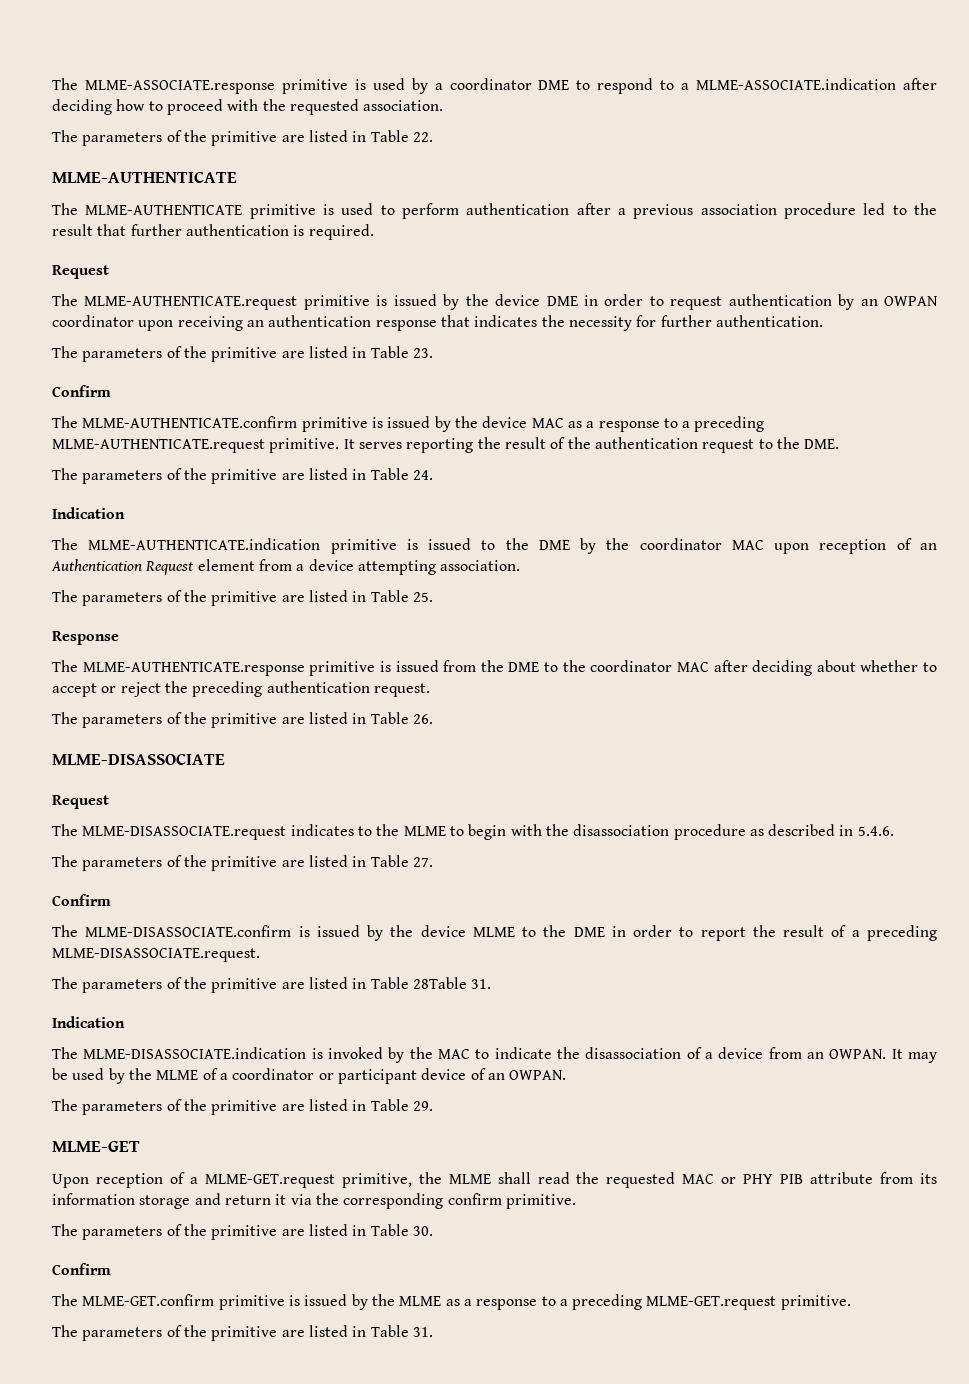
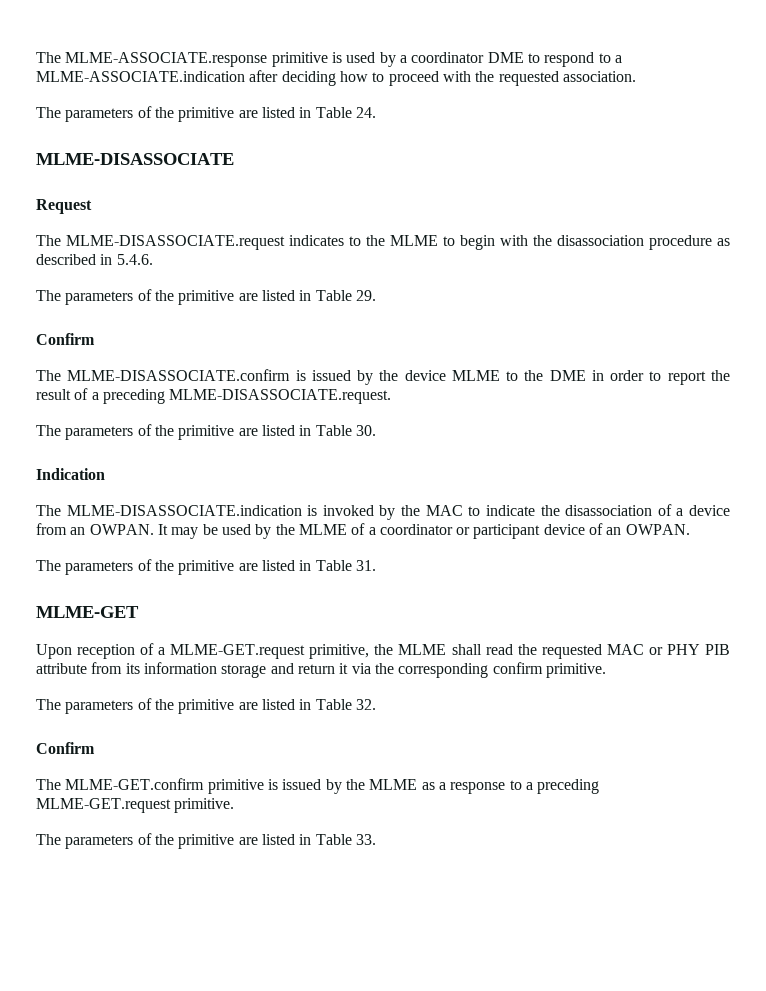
- The parameters of the primitive are listed in Table 22.
- MLME-AUTHENTICATE
- The MLME-AUTHENTICATE primitive is used to perform authentication after a previous association procedure led to the result that further authentication is required.
- Request
- The MLME-AUTHENTICATE.request primitive is issued by the device DME in order to request authentication by an OWPAN coordinator upon receiving an authentication response that indicates the necessity for further authentication.
- The parameters of the primitive are listed in Table 23.
- Confirm
- The MLME-AUTHENTICATE.confirm primitive is issued by the device MAC as a response to a preceding MLME-AUTHENTICATE.request primitive. It serves reporting the result of the authentication request to the DME.
  The parameters of the primitive are listed in Table 24.
- Indication
- The MLME-AUTHENTICATE.indication primitive is issued to the DME by the coordinator MAC upon reception of an Authentication Request element from a device attempting association.
- The parameters of the primitive are listed in Table 25.
- Response
- The MLME-AUTHENTICATE.response primitive is issued from the DME to the coordinator MAC after deciding about whether to accept or reject the preceding authentication request.
- The parameters of the primitive are listed in Table 26.
- The parameters of the primitive are listed in Table 27.
+ The parameters of the primitive are listed in Table 29.
- The parameters of the primitive are listed in Table 28Table 31.
+ The parameters of the primitive are listed in Table 30.
- The parameters of the primitive are listed in Table 29.
+ The parameters of the primitive are listed in Table 31.
- The parameters of the primitive are listed in Table 30.
+ The parameters of the primitive are listed in Table 32.
- The parameters of the primitive are listed in Table 31.
+ The parameters of the primitive are listed in Table 33.

